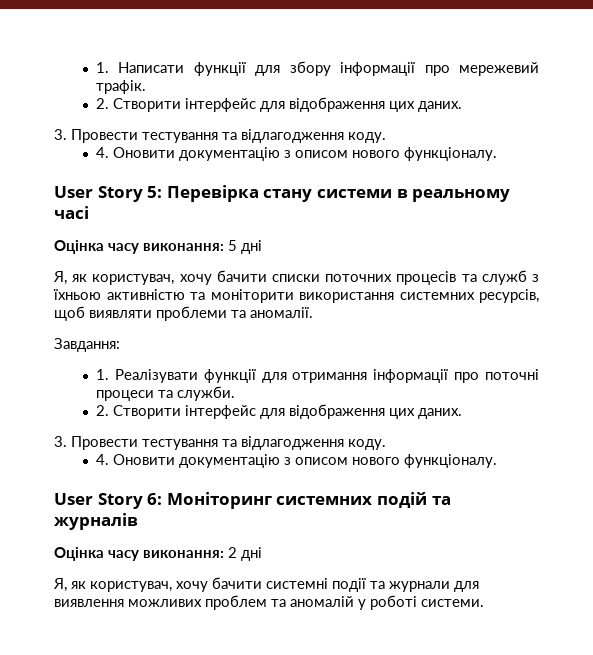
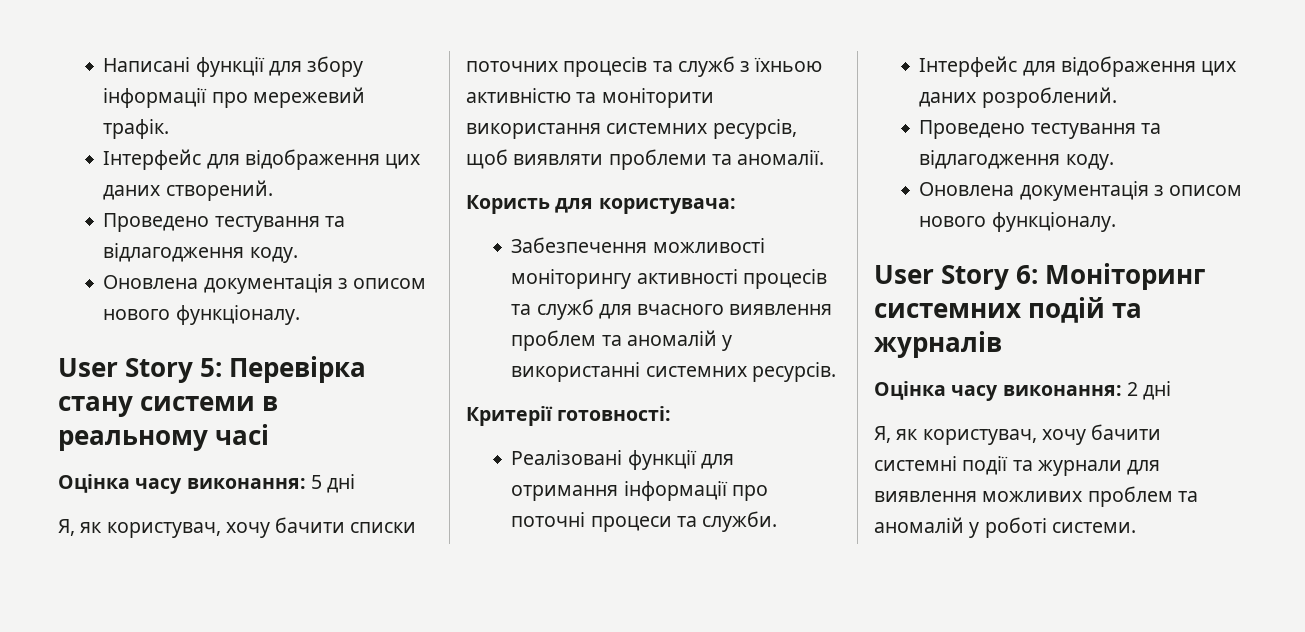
- 1. Написати функції для збору інформації про мережевий трафік.
- 2. Створити інтерфейс для відображення цих даних.
- 3. Провести тестування та відлагодження коду.
- 4. Оновити документацію з описом нового функціоналу.
+ Написані функції для збору інформації про мережевий трафік.
+ Інтерфейс для відображення цих даних створений.
+ Проведено тестування та відлагодження коду.
+ Оновлена документація з описом нового функціоналу.
- Завдання:
- 1. Реалізувати функції для отримання інформації про поточні процеси та служби.
- 2. Створити інтерфейс для відображення цих даних.
- 3. Провести тестування та відлагодження коду.
- 4. Оновити документацію з описом нового функціоналу.
+ Користь для користувача:
+ Забезпечення можливості моніторингу активності процесів та служб для вчасного виявлення проблем та аномалій у використанні системних ресурсів.
+ Критерії готовності:
+ Реалізовані функції для отримання інформації про поточні процеси та служби.
+ Інтерфейс для відображення цих даних розроблений.
+ Проведено тестування та відлагодження коду.
+ Оновлена документація з описом нового функціоналу.

